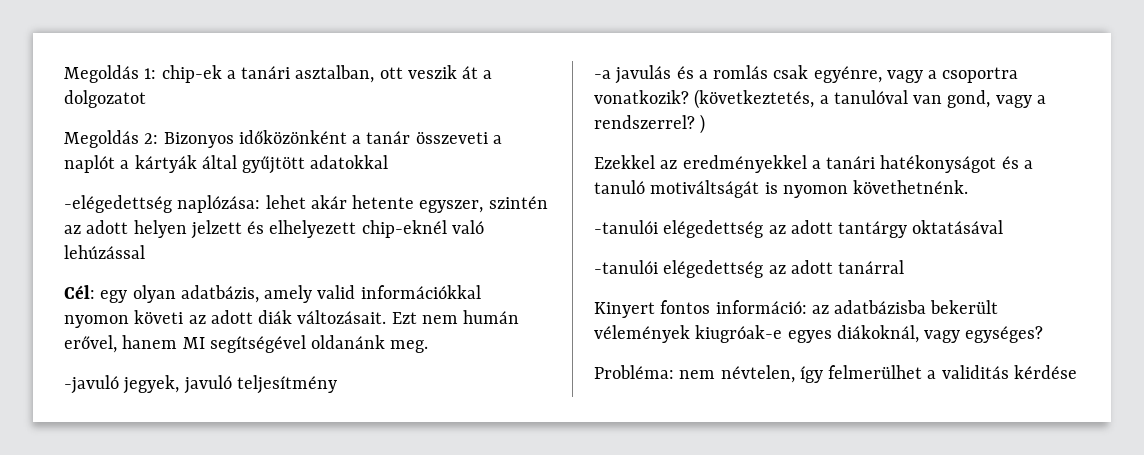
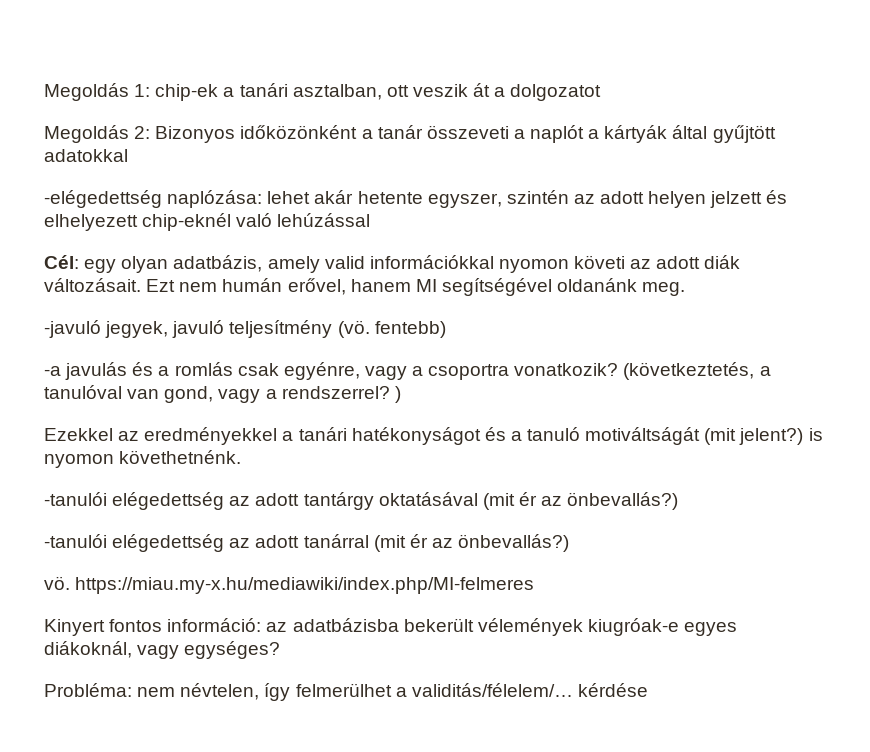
- -javuló jegyek, javuló teljesítmény
+ -javuló jegyek, javuló teljesítmény (vö. fentebb)
- Ezekkel az eredményekkel a tanári hatékonyságot és a tanuló motiváltságát is nyomon követhetnénk.
+ Ezekkel az eredményekkel a tanári hatékonyságot és a tanuló motiváltságát (mit jelent?) is nyomon követhetnénk.
- -tanulói elégedettség az adott tantárgy oktatásával
+ -tanulói elégedettség az adott tantárgy oktatásával (mit ér az önbevallás?)
- -tanulói elégedettség az adott tanárral
+ -tanulói elégedettség az adott tanárral (mit ér az önbevallás?)
+ vö. https://miau.my-x.hu/mediawiki/index.php/MI-felmeres
- Probléma: nem névtelen, így felmerülhet a validitás kérdése
+ Probléma: nem névtelen, így felmerülhet a validitás/félelem/… kérdése

